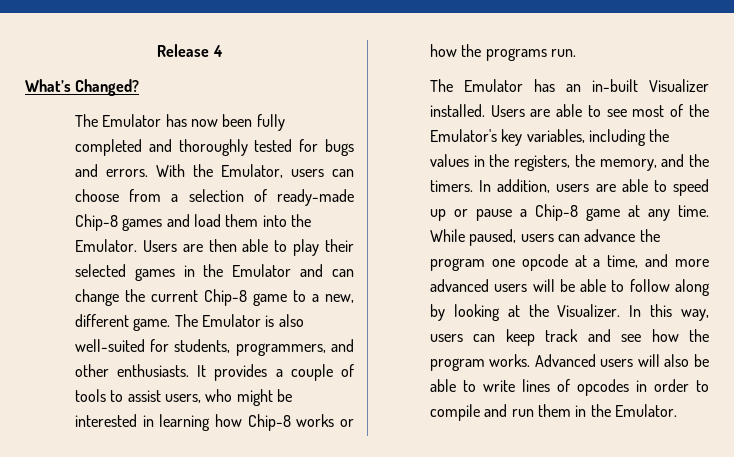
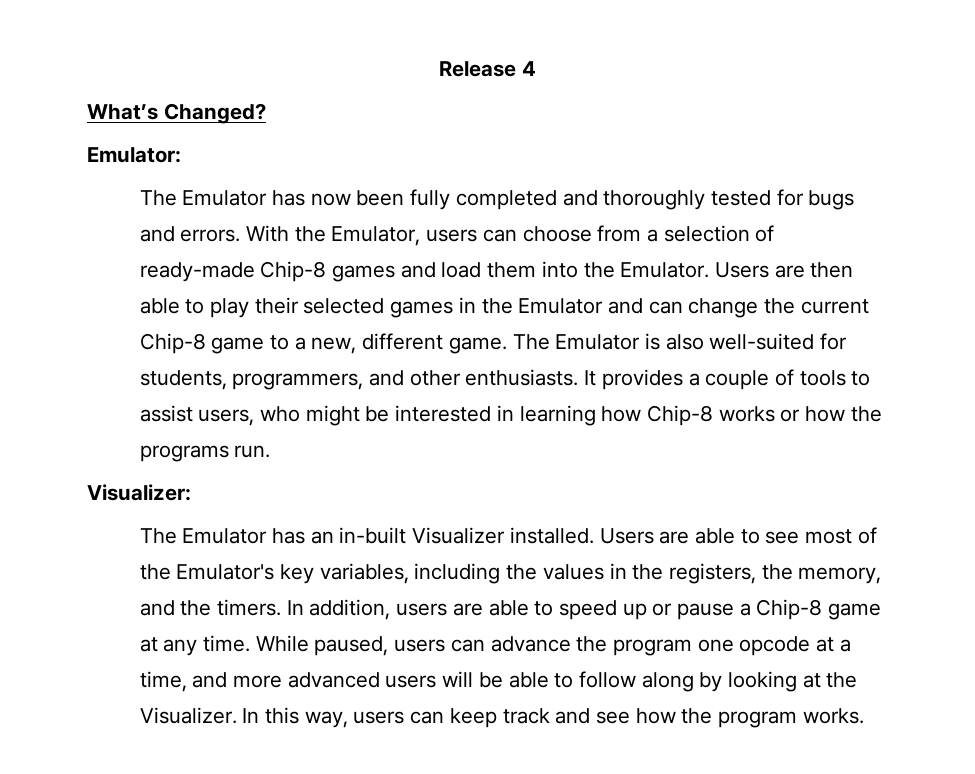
+ Emulator:
+ Visualizer:
- Advanced users will also be able to write lines of opcodes in order to compile and run them in the Emulator.

